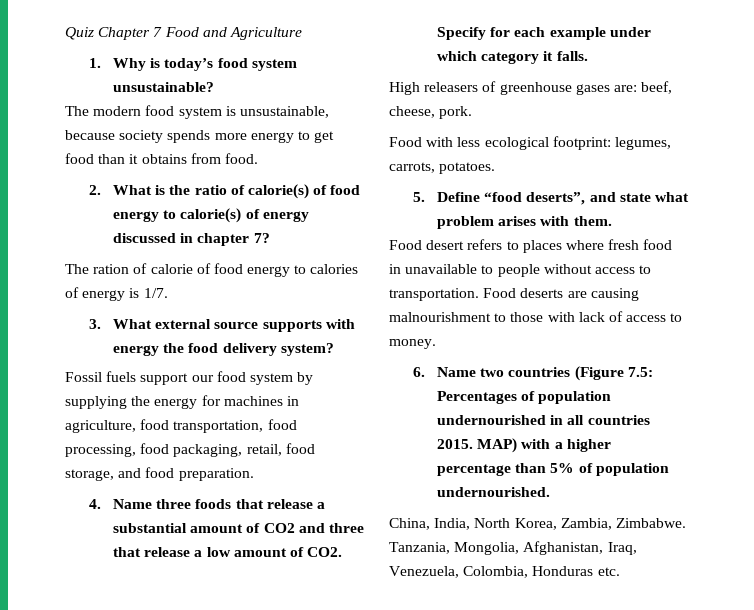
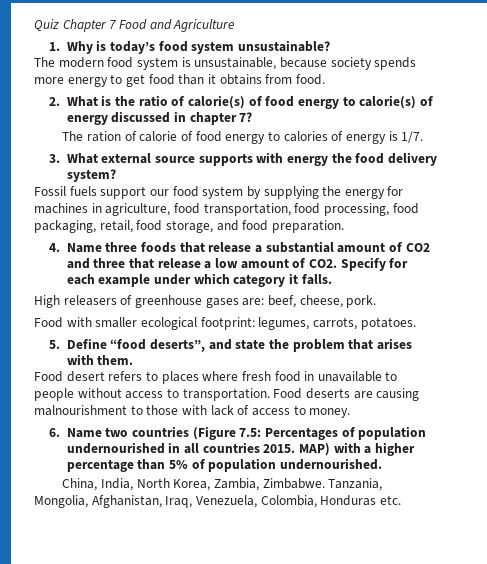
- Food with less ecological footprint: legumes, carrots, potatoes.
+ Food with smaller ecological footprint: legumes, carrots, potatoes.
- 5. Define “food deserts”, and state what problem arises with them.
+ 5. Define “food deserts”, and state the problem that arises with them.

